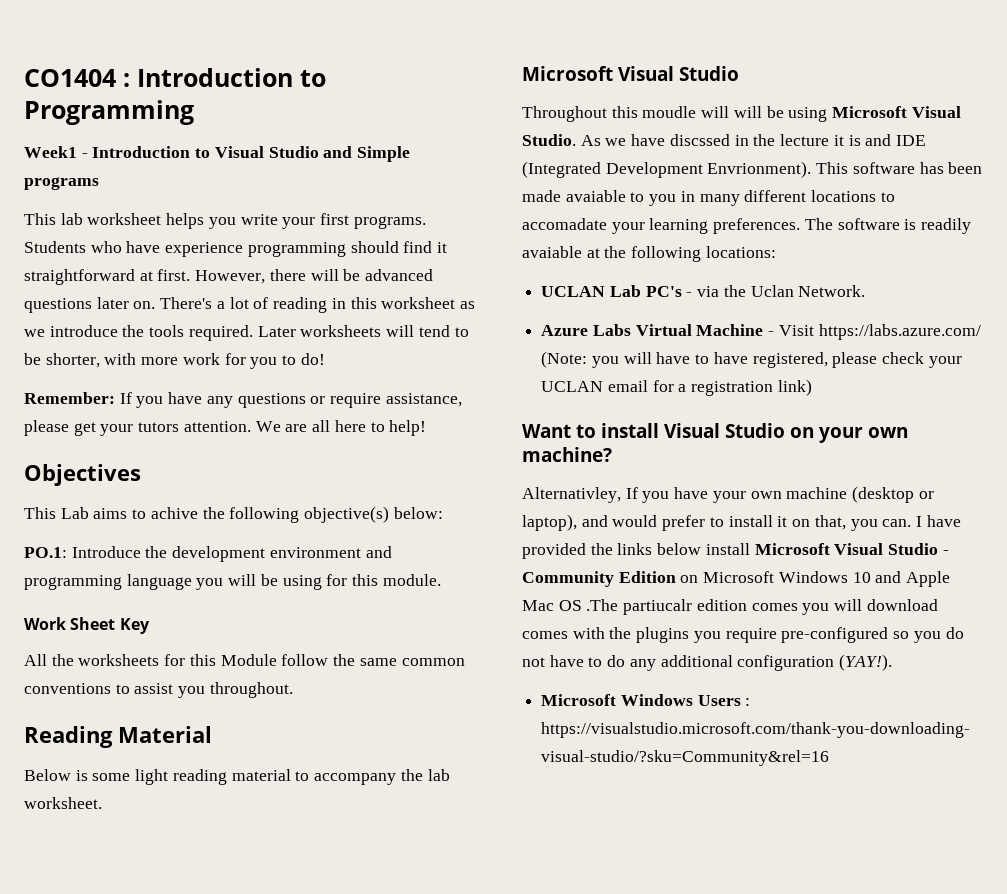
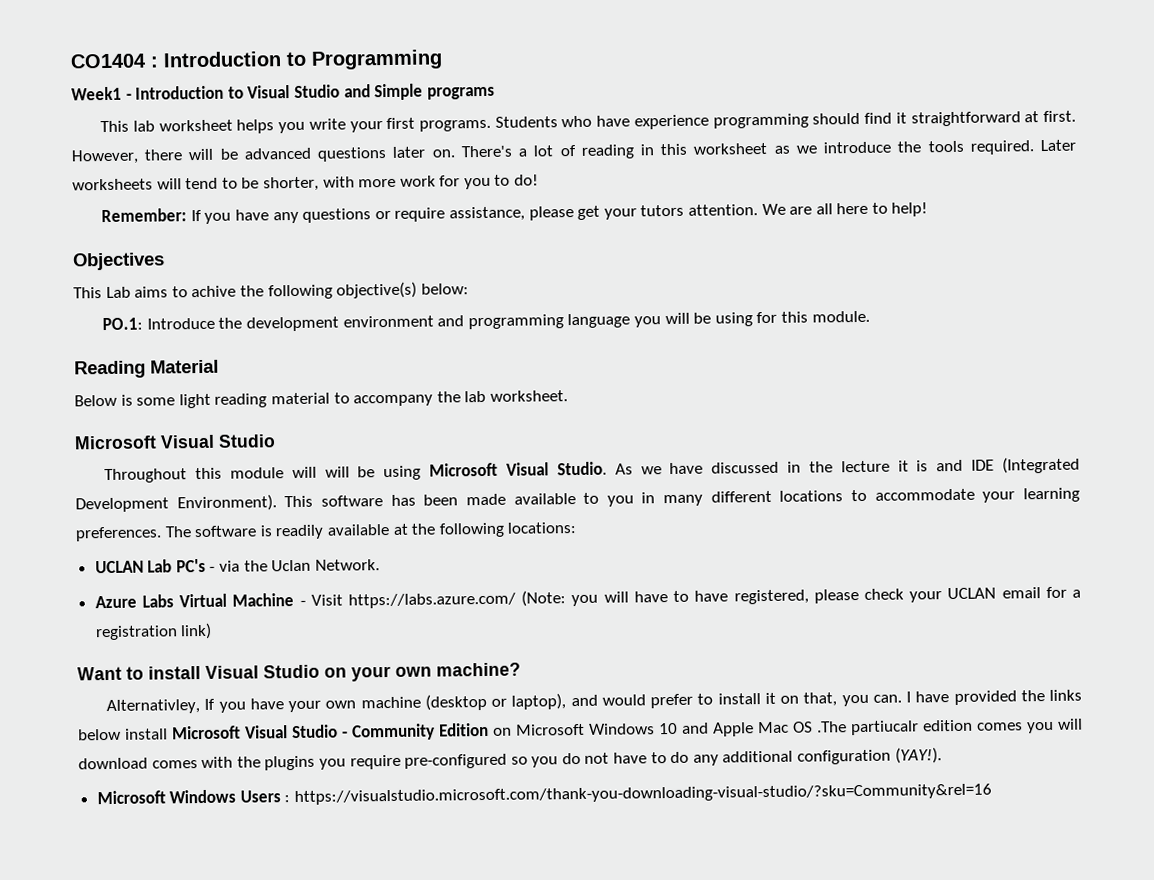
- Work Sheet Key
- All the worksheets for this Module follow the same common conventions to assist you throughout.
- Throughout this moudle will will be using Microsoft Visual Studio.
+ Throughout this module will will be using Microsoft Visual Studio.
- As we have discssed in the lecture it is and IDE (Integrated Development Envrionment).
+ As we have discussed in the lecture it is and IDE (Integrated Development Environment).
- This software has been made avaiable to you in many different locations to accomadate your learning preferences.
+ This software has been made available to you in many different locations to accommodate your learning preferences.
- The software is readily avaiable at the following locations:
+ The software is readily available at the following locations:

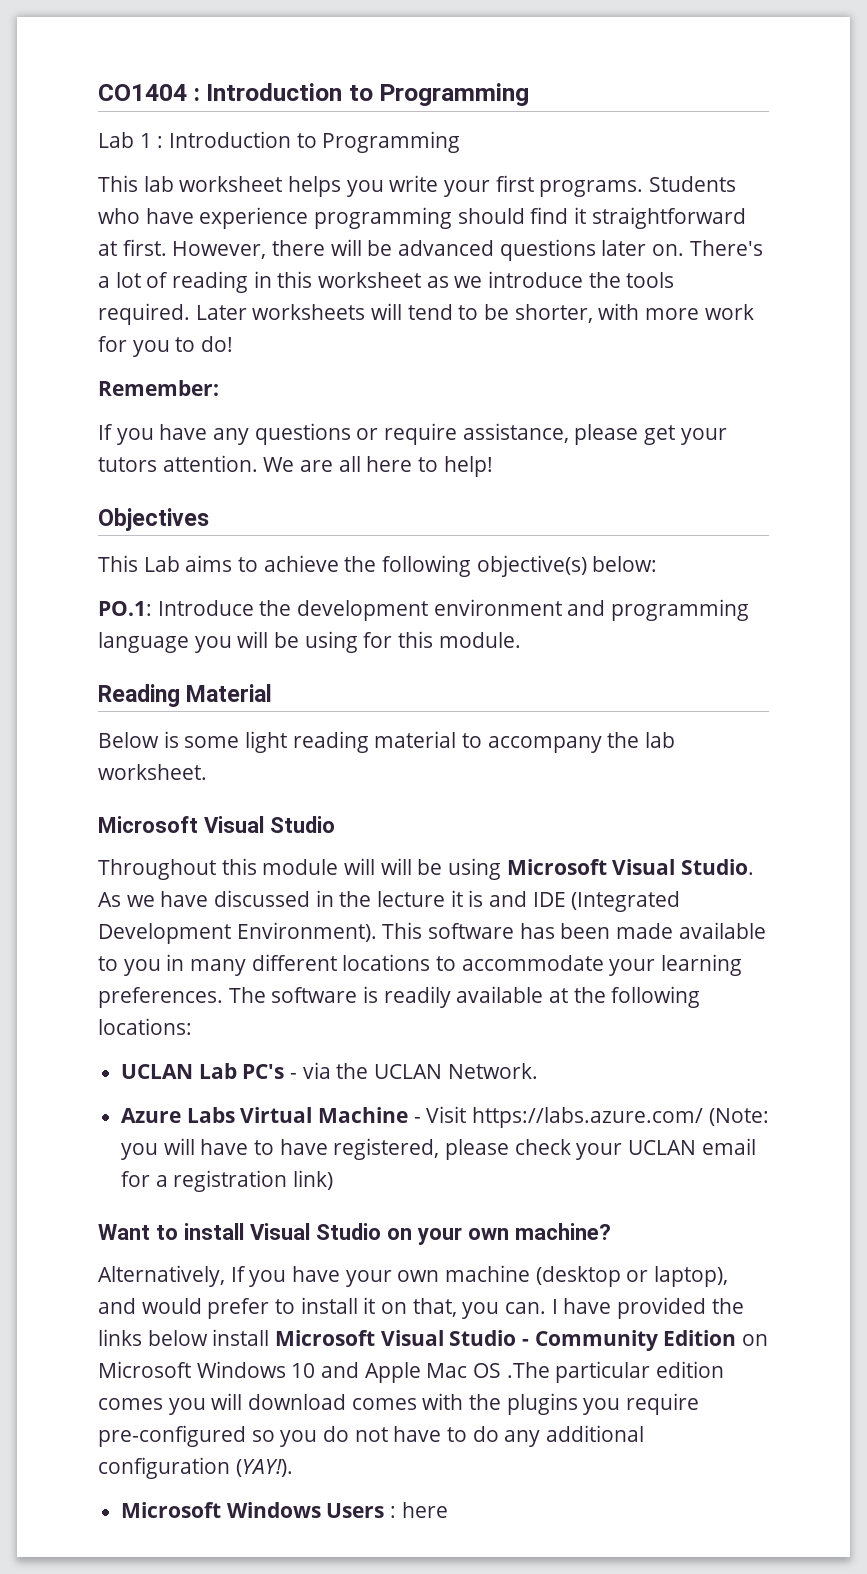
- Week1 - Introduction to Visual Studio and Simple programs
+ Lab 1 : Introduction to Programming
- Remember: If you have any questions or require assistance, please get your tutors attention.
+ Remember:
+ If you have any questions or require assistance, please get your tutors attention.
- This Lab aims to achive the following objective(s) below:
+ This Lab aims to achieve the following objective(s) below:
- UCLAN Lab PC's - via the Uclan Network.
+ UCLAN Lab PC's - via the UCLAN Network.
- Alternativley, If you have your own machine (desktop or laptop), and would prefer to install it on that, you can.
+ Alternatively, If you have your own machine (desktop or laptop), and would prefer to install it on that, you can.
- I have provided the links below install Microsoft Visual Studio - Community Edition on Microsoft Windows 10 and Apple Mac OS .The partiucalr edition comes you will download comes with the plugins you require pre-configured so you do not have to do any additional configuration (YAY!).
+ I have provided the links below install Microsoft Visual Studio - Community Edition on Microsoft Windows 10 and Apple Mac OS .The particular edition comes you will download comes with the plugins you require pre-configured so you do not have to do any additional configuration (YAY!).
- Microsoft Windows Users : https://visualstudio.microsoft.com/thank-you-downloading-visual-studio/?sku=Community&rel=16
+ Microsoft Windows Users : here

